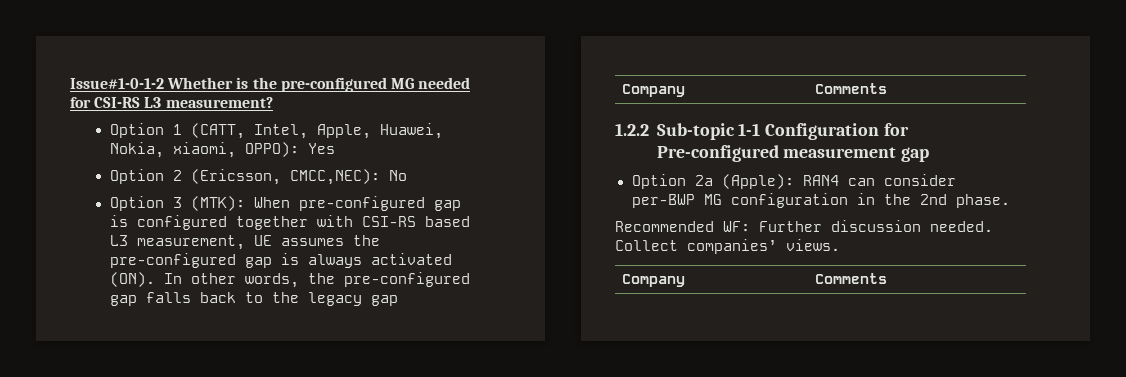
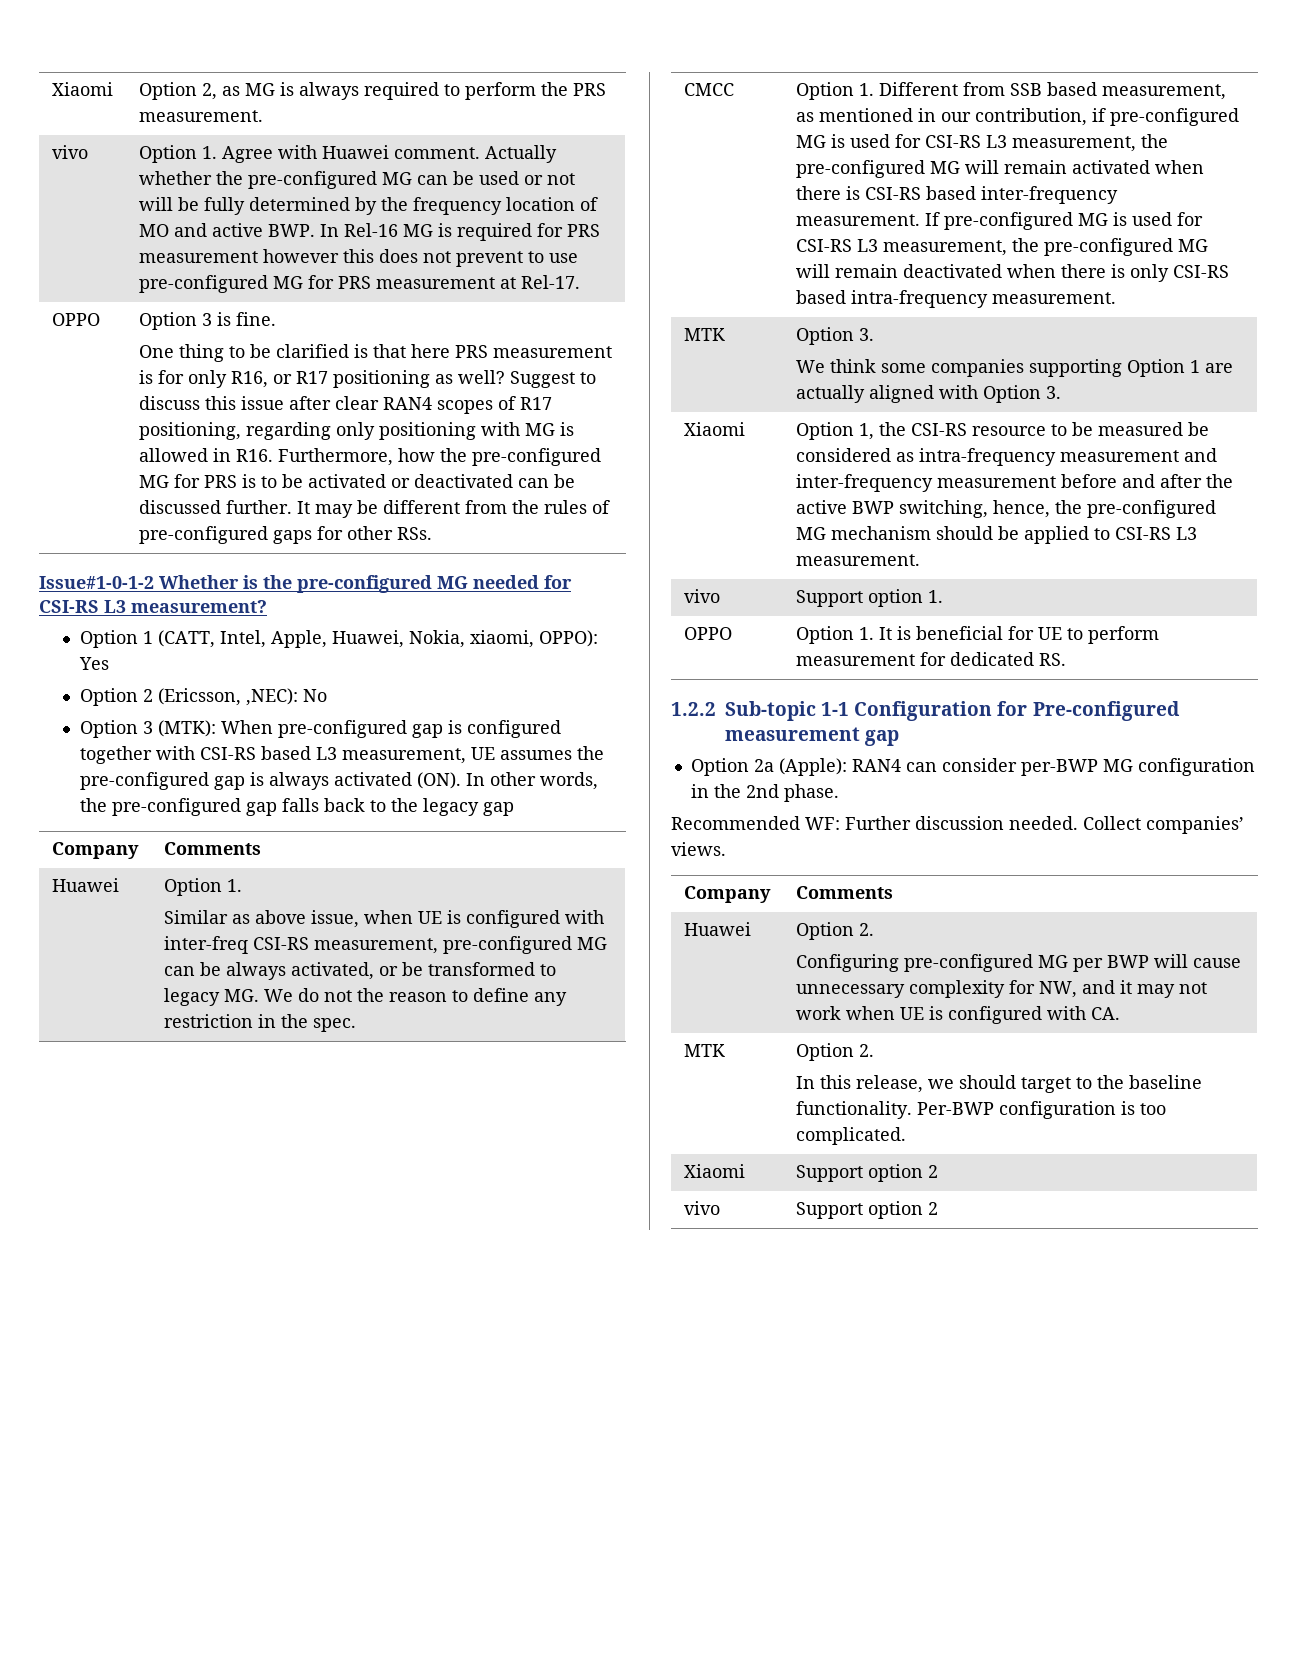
+ Xiaomi | Option 2, as MG is always required to perform the PRS measurement.
+ vivo | Option 1. Agree with Huawei comment. Actually whether the pre-configured MG can be used or not will be fully determined by the frequency location of MO and active BWP. In Rel-16 MG is required for PRS measurement however this does not prevent to use pre-configured MG for PRS measurement at Rel-17.
+ OPPO | Option 3 is fine.
+ One thing to be clarified is that here PRS measurement is for only R16, or R17 positioning as well? Suggest to discuss this issue after clear RAN4 scopes of R17 positioning, regarding only positioning with MG is allowed in R16. Furthermore, how the pre-configured MG for PRS is to be activated or deactivated can be discussed further. It may be different from the rules of pre-configured gaps for other RSs.
- Option 2 (Ericsson, CMCC,NEC): No
+ Option 2 (Ericsson, ,NEC): No
+ Huawei | Option 1.
+ Similar as above issue, when UE is configured with inter-freq CSI-RS measurement, pre-configured MG can be always activated, or be transformed to legacy MG. We do not the reason to define any restriction in the spec.
+ CMCC | Option 1. Different from SSB based measurement, as mentioned in our contribution, if pre-configured MG is used for CSI-RS L3 measurement, the pre-configured MG will remain activated when there is CSI-RS based inter-frequency measurement. If pre-configured MG is used for CSI-RS L3 measurement, the pre-configured MG will remain deactivated when there is only CSI-RS based intra-frequency measurement.
+ MTK | Option 3.
+ We think some companies supporting Option 1 are actually aligned with Option 3.
+ Xiaomi | Option 1, the CSI-RS resource to be measured be considered as intra-frequency measurement and inter-frequency measurement before and after the active BWP switching, hence, the pre-configured MG mechanism should be applied to CSI-RS L3 measurement.
+ vivo | Support option 1.
+ OPPO | Option 1. It is beneficial for UE to perform measurement for dedicated RS.
+ Huawei | Option 2.
+ Configuring pre-configured MG per BWP will cause unnecessary complexity for NW, and it may not work when UE is configured with CA.
+ MTK | Option 2.
+ In this release, we should target to the baseline functionality. Per-BWP configuration is too complicated.
+ Xiaomi | Support option 2
+ vivo | Support option 2

